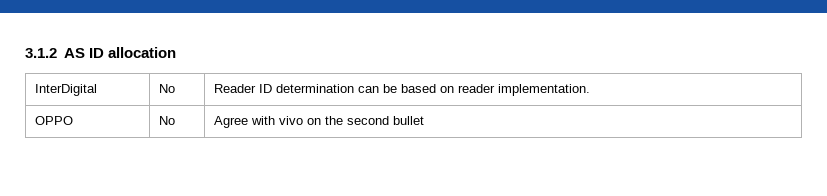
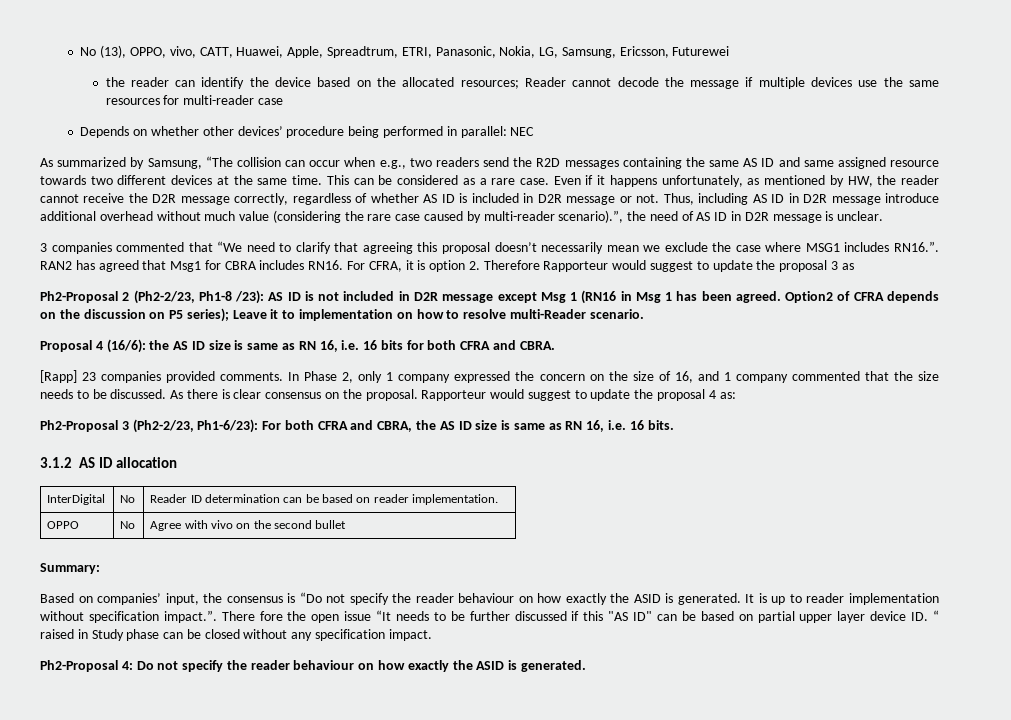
+ No (13), OPPO, vivo, CATT, Huawei, Apple, Spreadtrum, ETRI, Panasonic, Nokia, LG, Samsung, Ericsson, Futurewei
+ the reader can identify the device based on the allocated resources; Reader cannot decode the message if multiple devices use the same resources for multi-reader case
+ Depends on whether other devices’ procedure being performed in parallel: NEC
+ As summarized by Samsung, “The collision can occur when e.g., two readers send the R2D messages containing the same AS ID and same assigned resource towards two different devices at the same time. This can be considered as a rare case. Even if it happens unfortunately, as mentioned by HW, the reader cannot receive the D2R message correctly, regardless of whether AS ID is included in D2R message or not. Thus, including AS ID in D2R message introduce additional overhead without much value (considering the rare case caused by multi-reader scenario).”, the need of AS ID in D2R message is unclear.
+ 3 companies commented that “We need to clarify that agreeing this proposal doesn’t necessarily mean we exclude the case where MSG1 includes RN16.”. RAN2 has agreed that Msg1 for CBRA includes RN16. For CFRA, it is option 2. Therefore Rapporteur would suggest to update the proposal 3 as
+ Ph2-Proposal 2 (Ph2-2/23, Ph1-8 /23): AS ID is not included in D2R message except Msg 1 (RN16 in Msg 1 has been agreed. Option2 of CFRA depends on the discussion on P5 series); Leave it to implementation on how to resolve multi-Reader scenario.
+ Proposal 4 (16/6): the AS ID size is same as RN 16, i.e. 16 bits for both CFRA and CBRA.
+ [Rapp] 23 companies provided comments. In Phase 2, only 1 company expressed the concern on the size of 16, and 1 company commented that the size needs to be discussed. As there is clear consensus on the proposal. Rapporteur would suggest to update the proposal 4 as:
+ Ph2-Proposal 3 (Ph2-2/23, Ph1-6/23): For both CFRA and CBRA, the AS ID size is same as RN 16, i.e. 16 bits.
+ Summary:
+ Based on companies’ input, the consensus is “Do not specify the reader behaviour on how exactly the ASID is generated. It is up to reader implementation without specification impact.”. There fore the open issue “It needs to be further discussed if this "AS ID" can be based on partial upper layer device ID. “ raised in Study phase can be closed without any specification impact.
+ Ph2-Proposal 4: Do not specify the reader behaviour on how exactly the ASID is generated.

